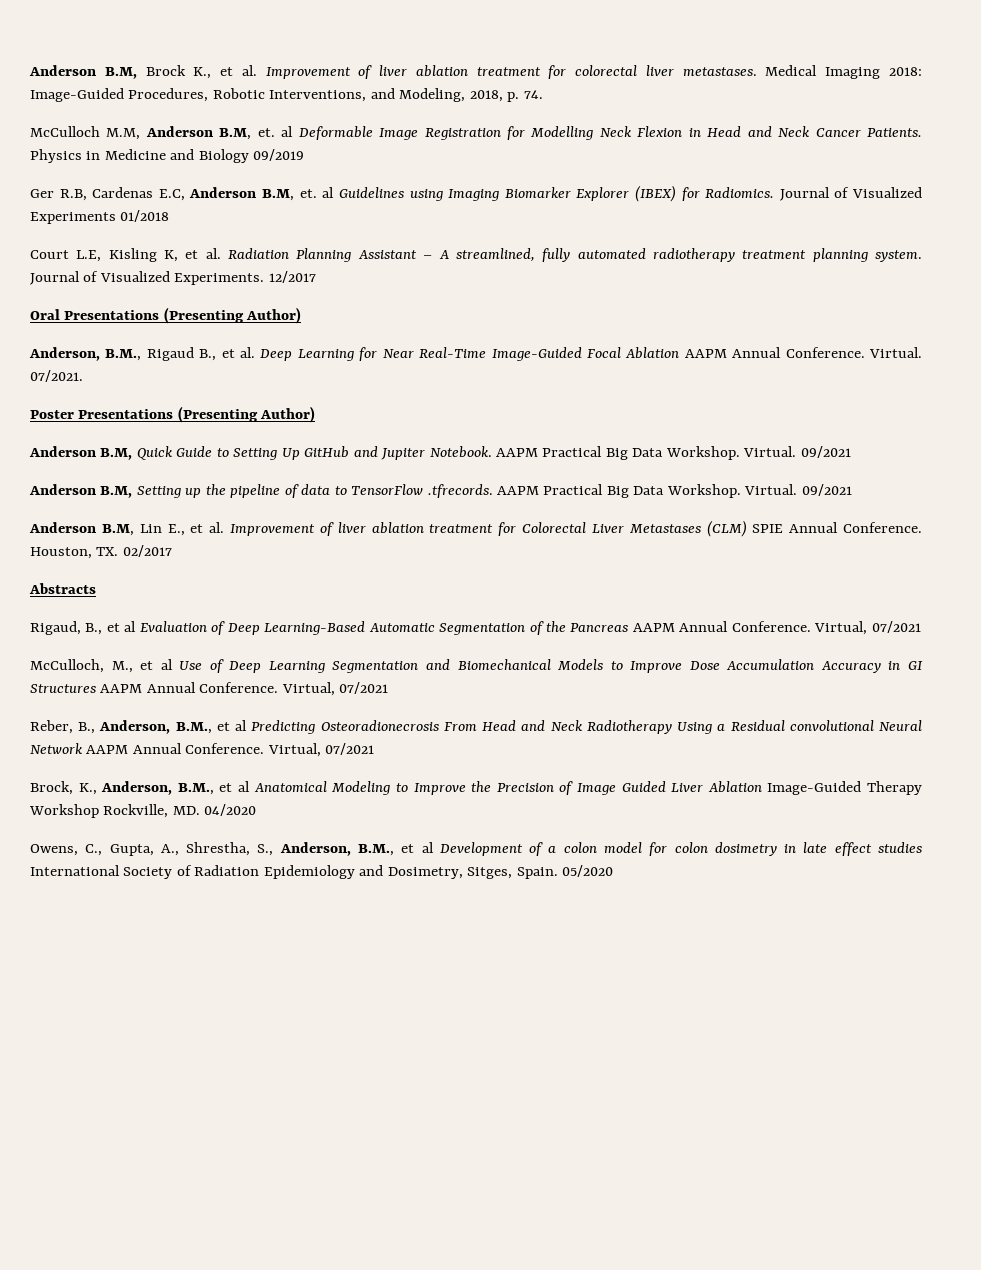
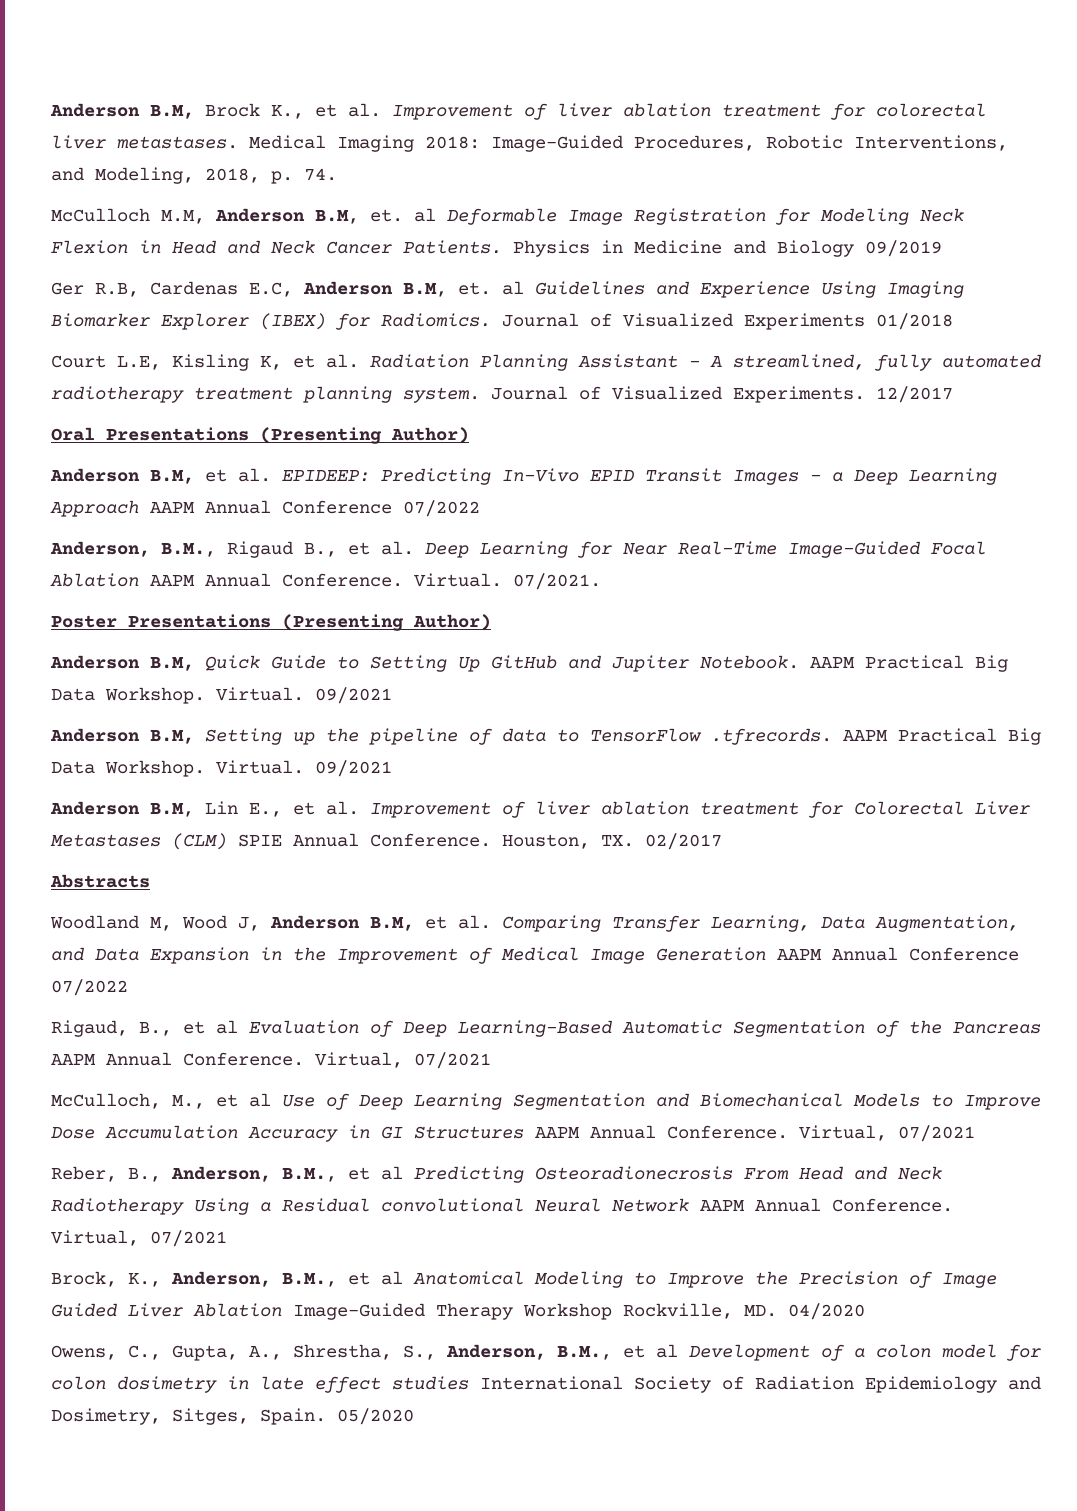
- McCulloch M.M, Anderson B.M, et. al Deformable Image Registration for Modelling Neck Flexion in Head and Neck Cancer Patients.
+ McCulloch M.M, Anderson B.M, et. al Deformable Image Registration for Modeling Neck Flexion in Head and Neck Cancer Patients.
- Ger R.B, Cardenas E.C, Anderson B.M, et. al Guidelines using Imaging Biomarker Explorer (IBEX) for Radiomics.
+ Ger R.B, Cardenas E.C, Anderson B.M, et. al Guidelines and Experience Using Imaging Biomarker Explorer (IBEX) for Radiomics.
+ Anderson B.M, et al. EPIDEEP: Predicting In-Vivo EPID Transit Images – a Deep Learning Approach AAPM Annual Conference 07/2022
+ Woodland M, Wood J, Anderson B.M, et al. Comparing Transfer Learning, Data Augmentation, and Data Expansion in the Improvement of Medical Image Generation AAPM Annual Conference 07/2022

